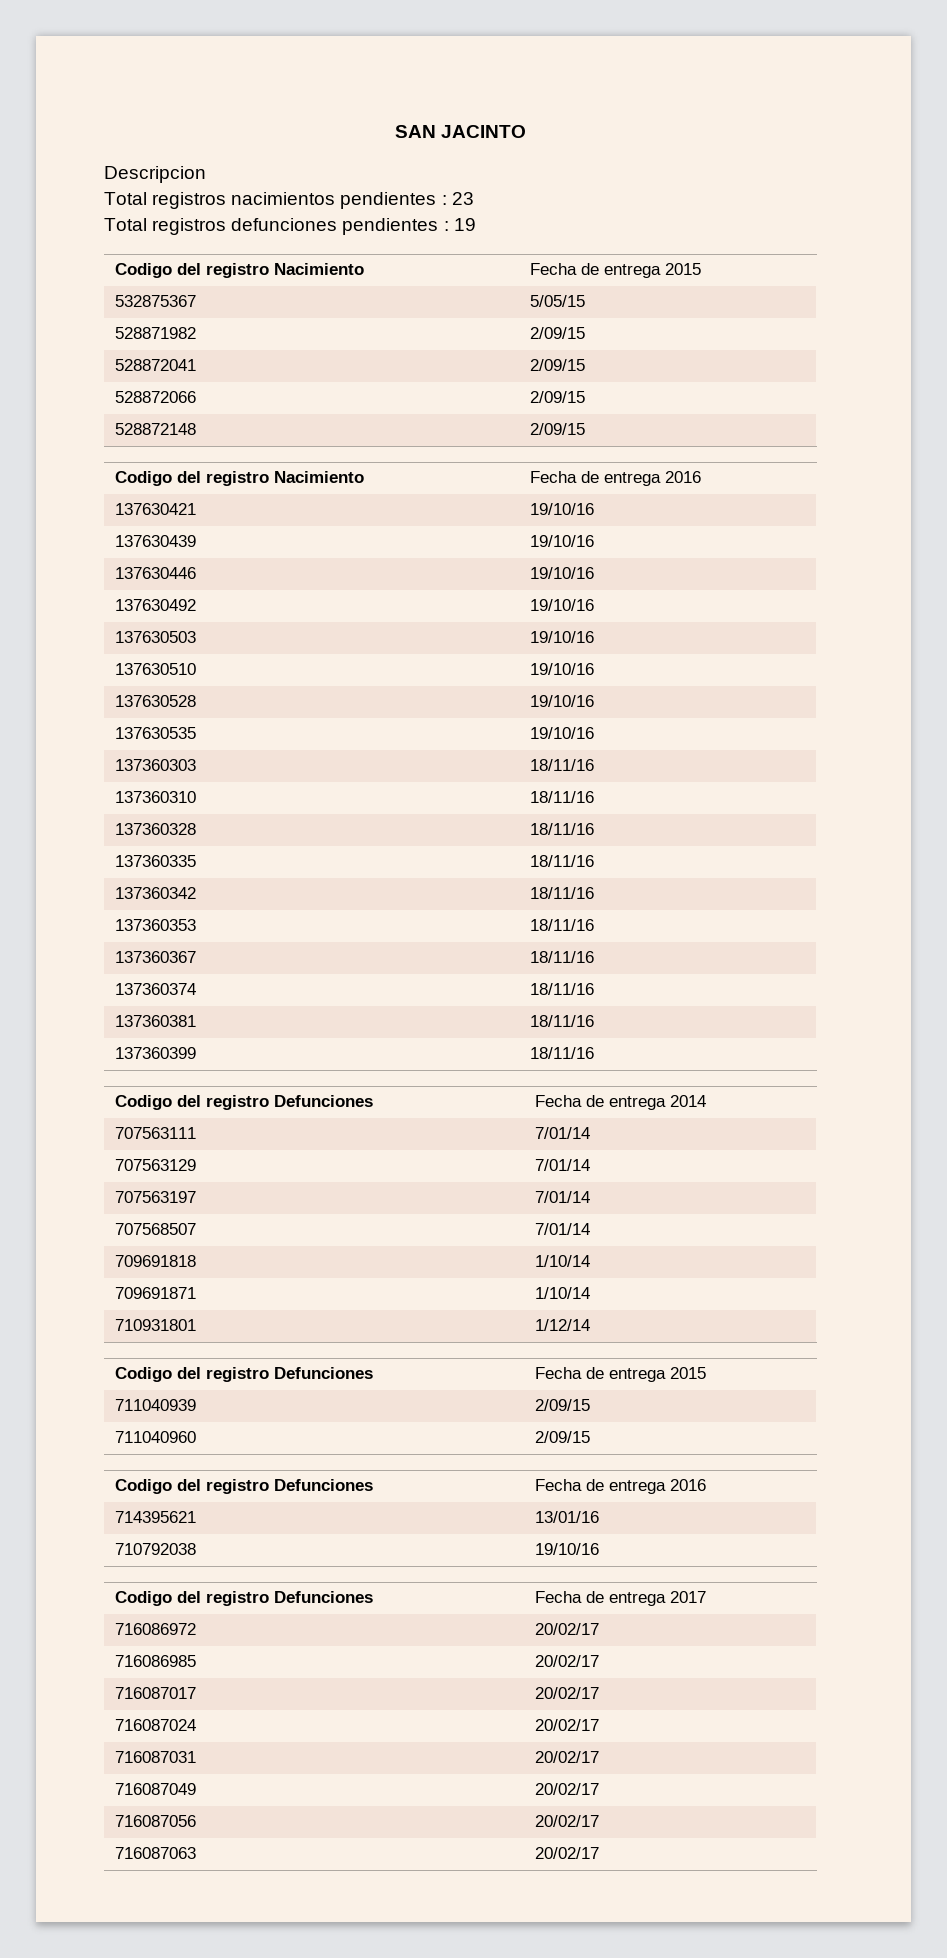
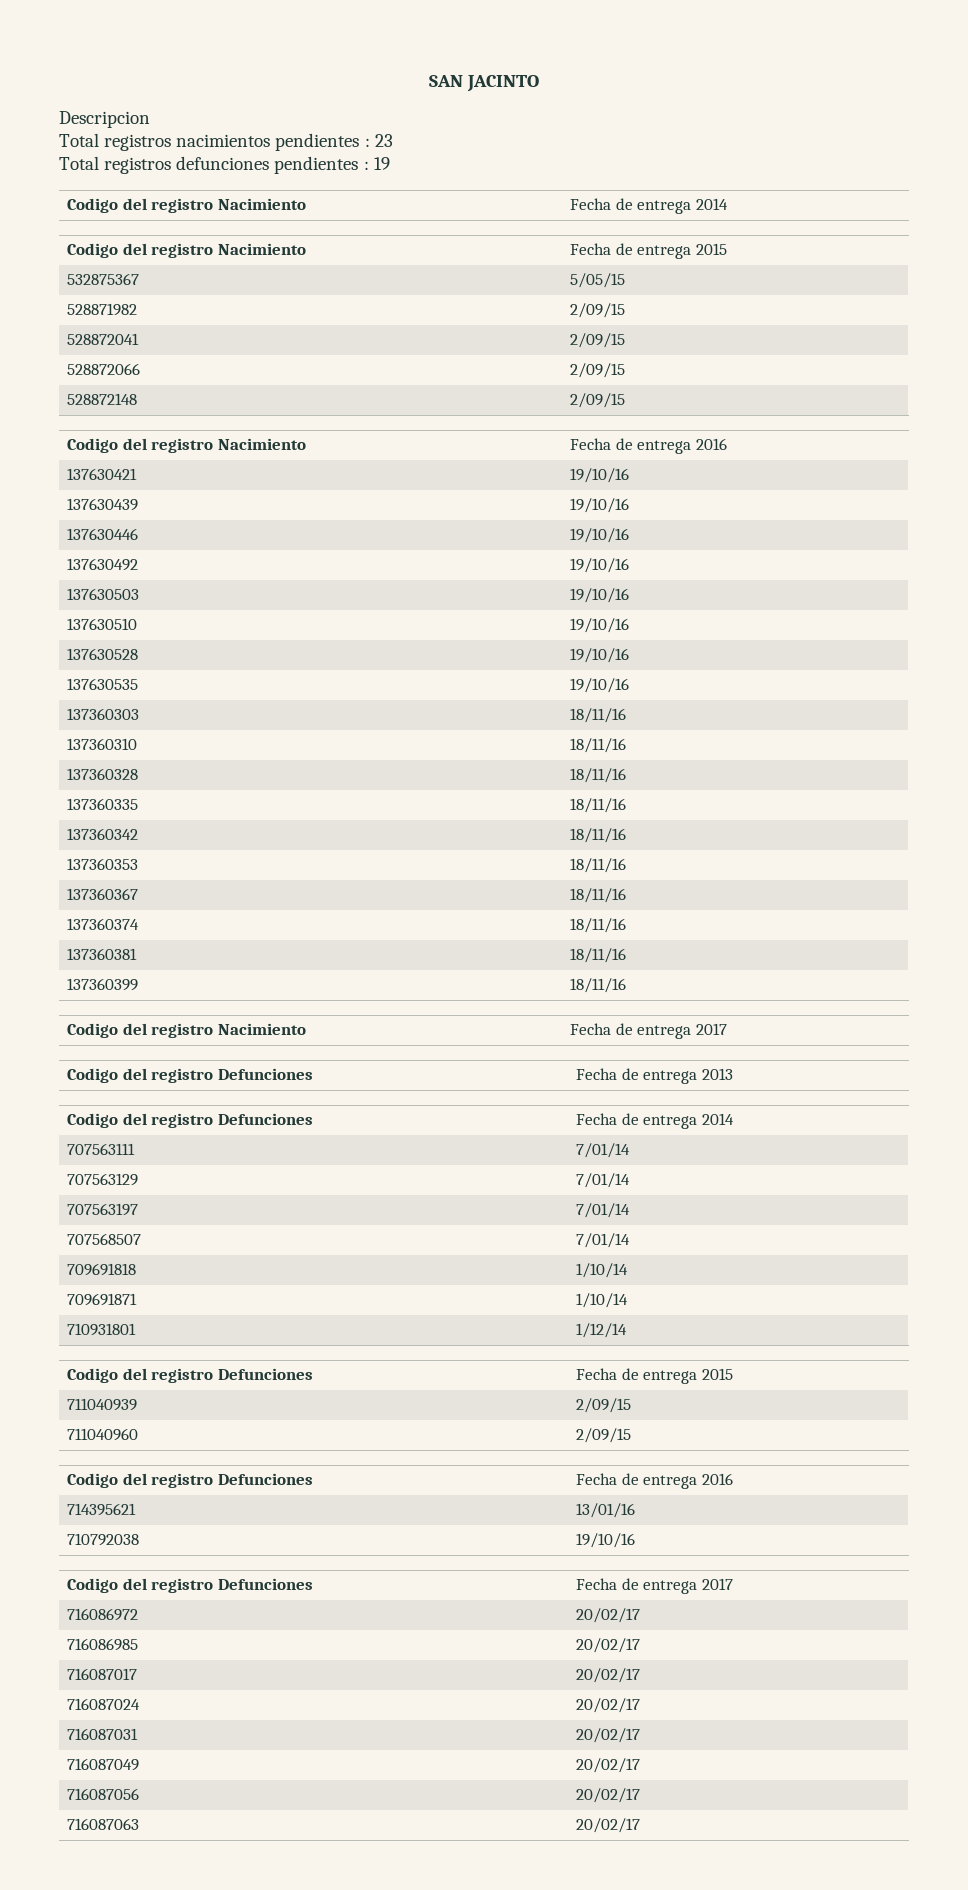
+ Codigo del registro Nacimiento | Fecha de entrega 2014
+ Codigo del registro Nacimiento | Fecha de entrega 2017
+ Codigo del registro Defunciones | Fecha de entrega 2013

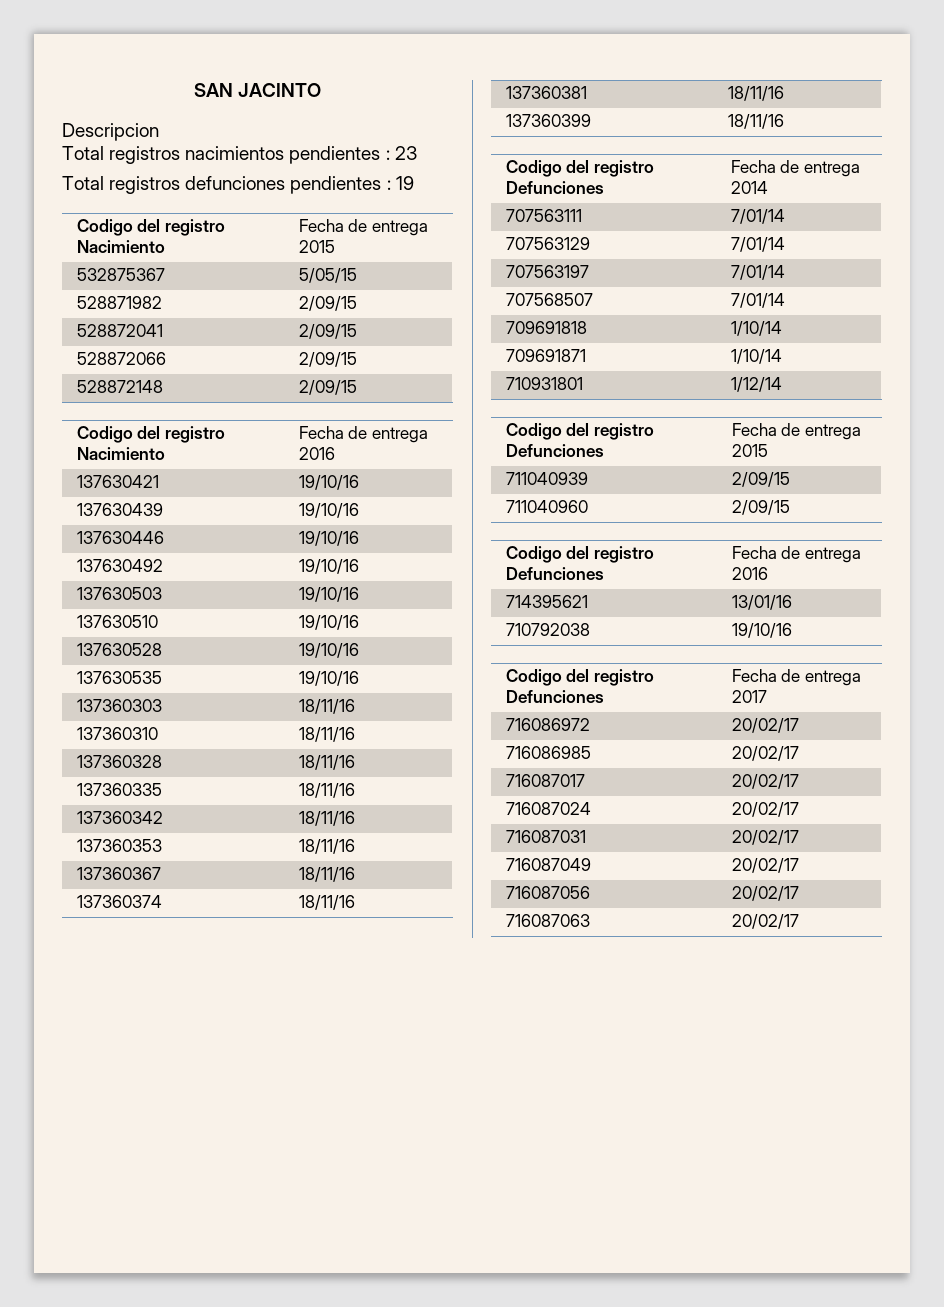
- Codigo del registro Nacimiento | Fecha de entrega 2014
- Codigo del registro Nacimiento | Fecha de entrega 2017
- Codigo del registro Defunciones | Fecha de entrega 2013

